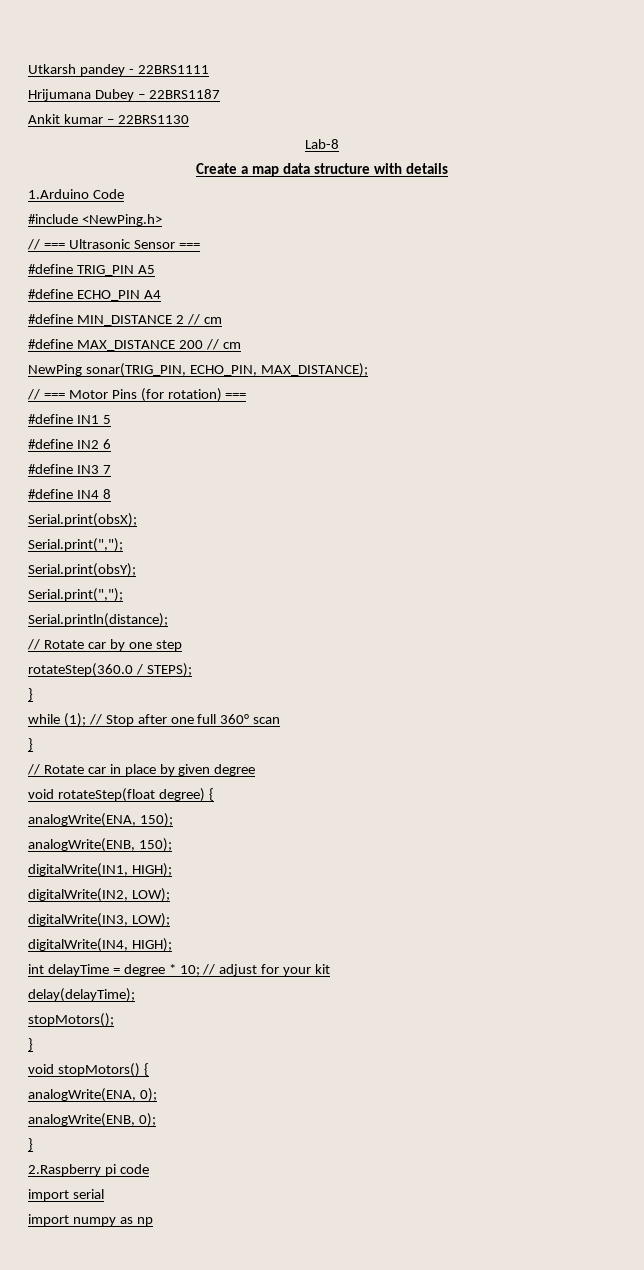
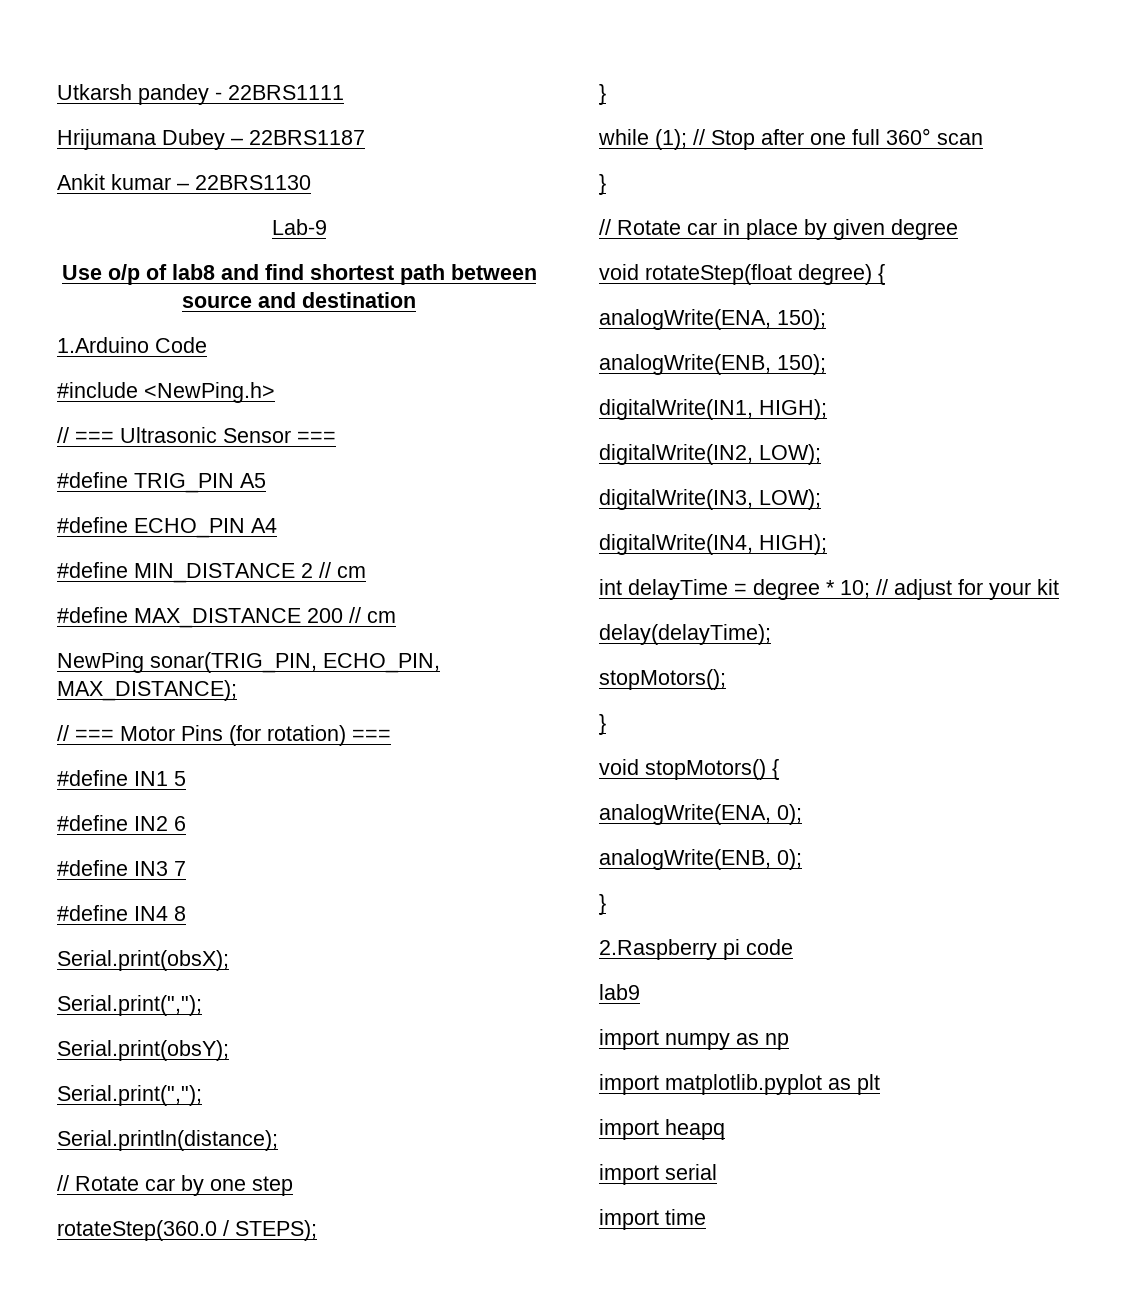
- Lab-8
- Create a map data structure with details
+ Lab-9
+ Use o/p of lab8 and find shortest path between source and destination
- import serial
+ lab9
+ import matplotlib.pyplot as plt
+ import heapq
+ import serial
+ import time

